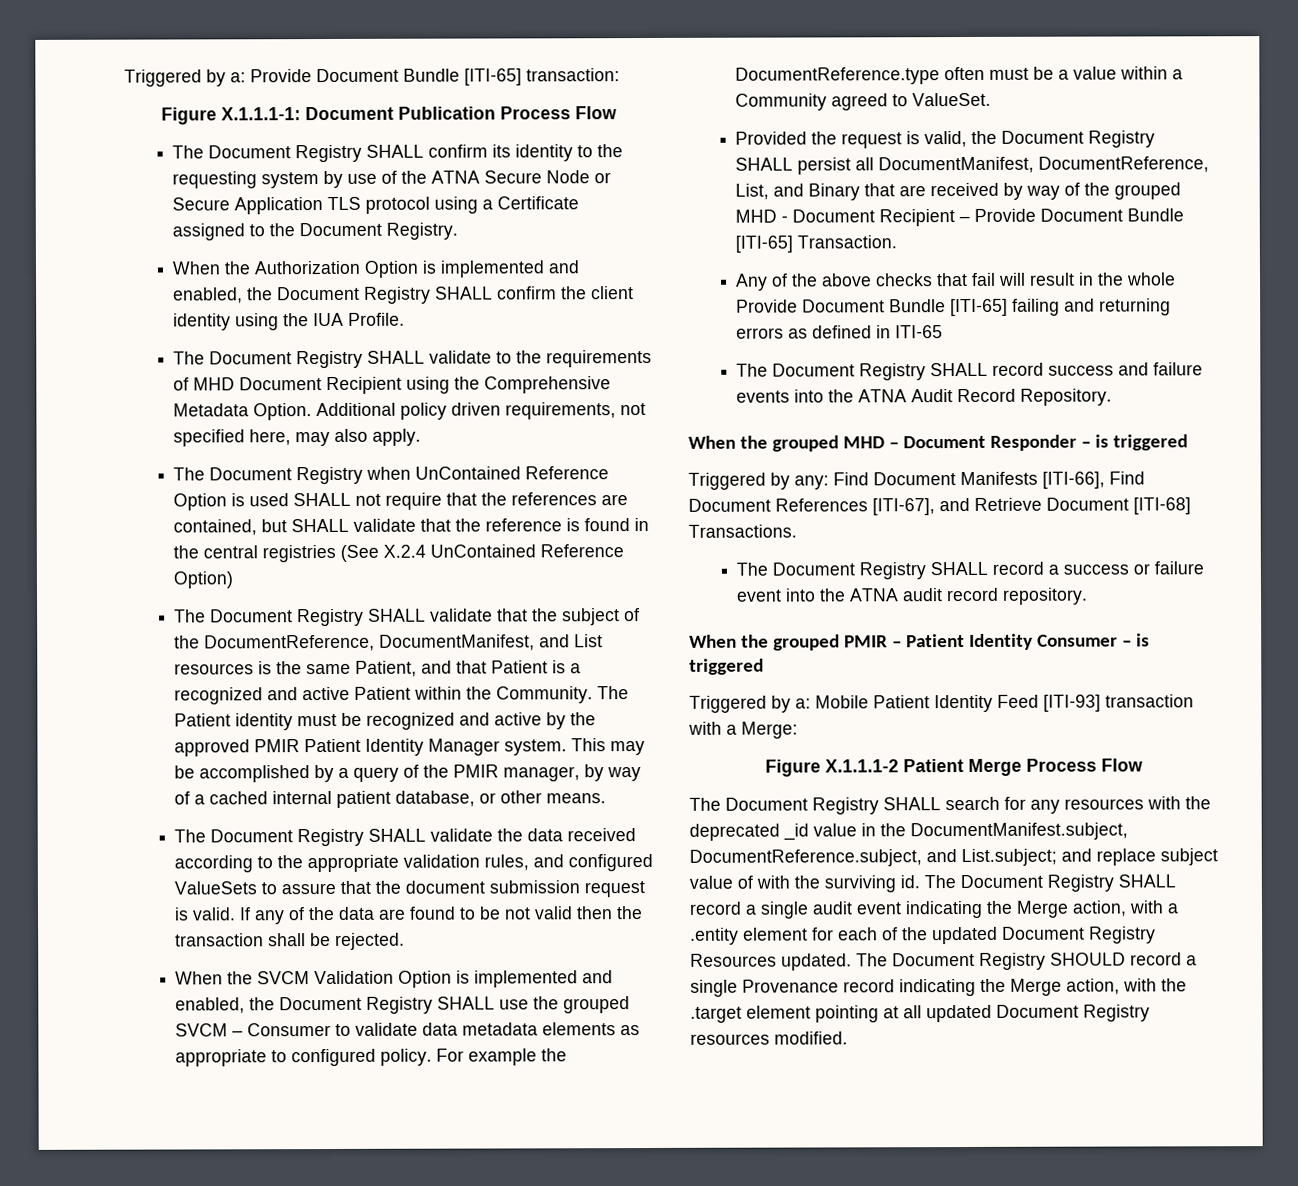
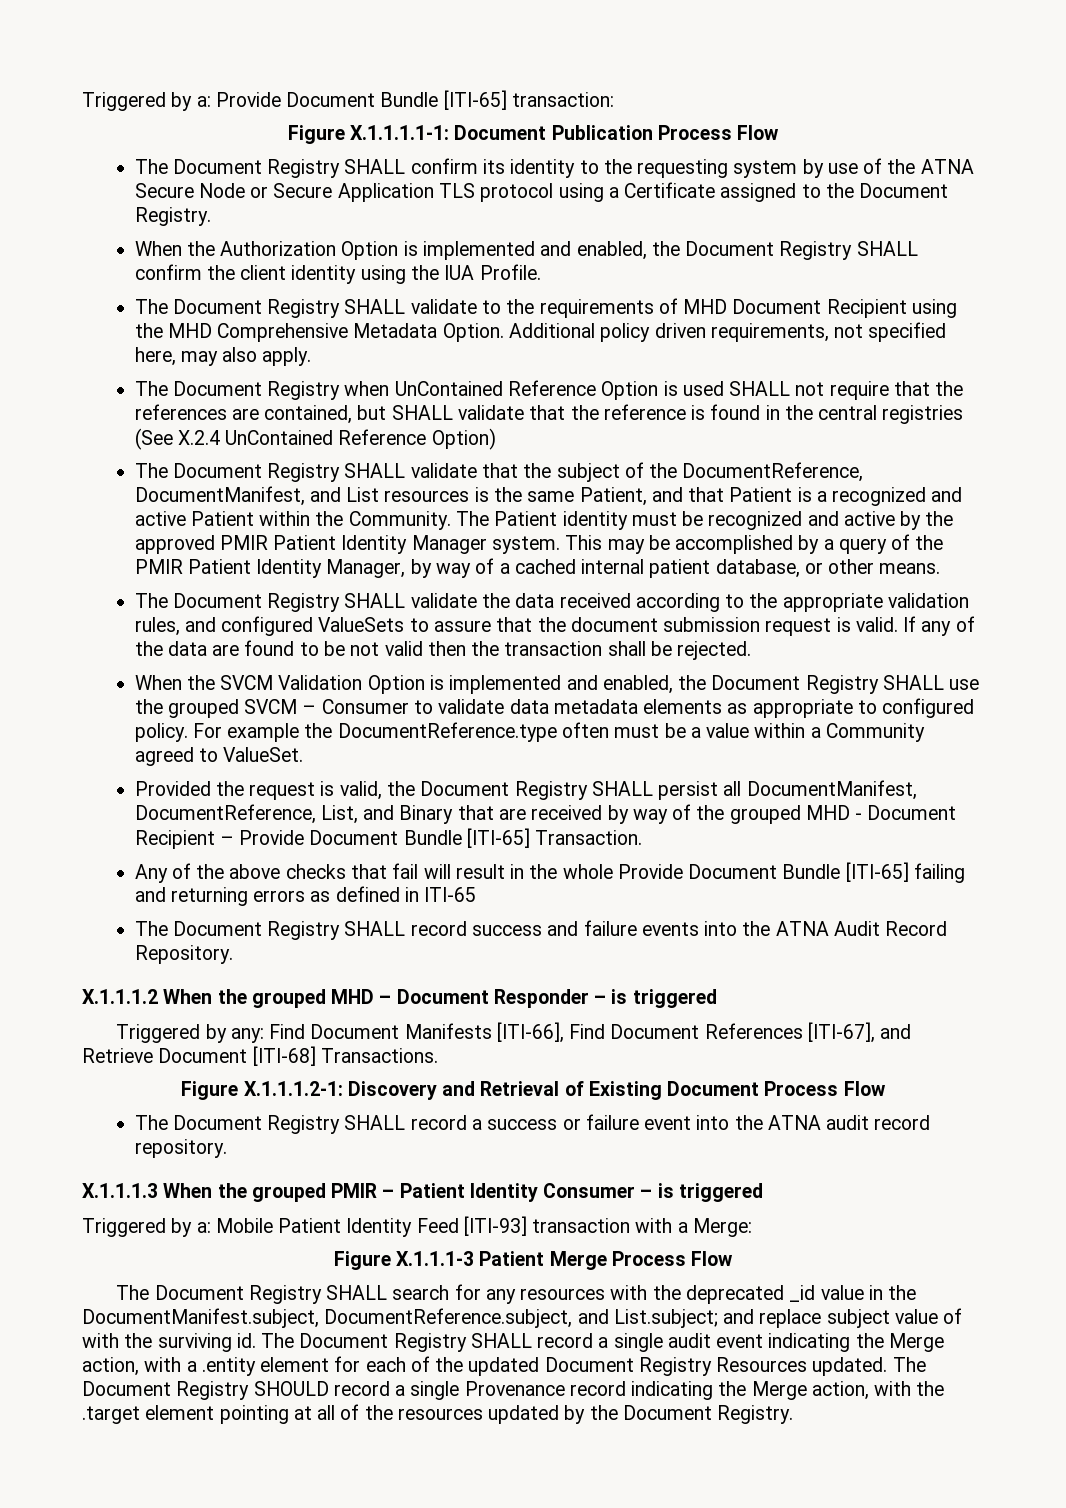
- Figure X.1.1.1-1: Document Publication Process Flow
+ Figure X.1.1.1.1-1: Document Publication Process Flow
- The Document Registry SHALL validate to the requirements of MHD Document Recipient using the Comprehensive Metadata Option.
+ The Document Registry SHALL validate to the requirements of MHD Document Recipient using the MHD Comprehensive Metadata Option.
- This may be accomplished by a query of the PMIR manager, by way of a cached internal patient database, or other means.
+ This may be accomplished by a query of the PMIR Patient Identity Manager, by way of a cached internal patient database, or other means.
- When the grouped MHD – Document Responder – is triggered
+ X.1.1.1.2 When the grouped MHD – Document Responder – is triggered
+ Figure X.1.1.1.2-1: Discovery and Retrieval of Existing Document Process Flow
- When the grouped PMIR – Patient Identity Consumer – is triggered
+ X.1.1.1.3 When the grouped PMIR – Patient Identity Consumer – is triggered
- Figure X.1.1.1-2 Patient Merge Process Flow
+ Figure X.1.1.1-3 Patient Merge Process Flow
- The Document Registry SHOULD record a single Provenance record indicating the Merge action, with the .target element pointing at all updated Document Registry resources modified.
+ The Document Registry SHOULD record a single Provenance record indicating the Merge action, with the .target element pointing at all of the resources updated by the Document Registry.

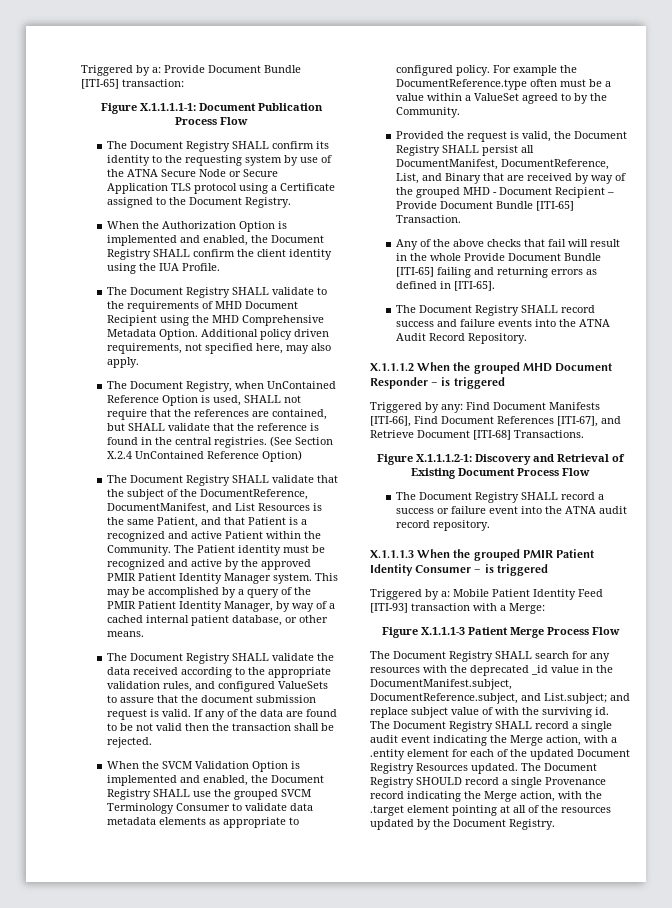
- The Document Registry when UnContained Reference Option is used SHALL not require that the references are contained, but SHALL validate that the reference is found in the central registries (See X.2.4 UnContained Reference Option)
+ The Document Registry, when UnContained Reference Option is used, SHALL not require that the references are contained, but SHALL validate that the reference is found in the central registries. (See Section X.2.4 UnContained Reference Option)
- The Document Registry SHALL validate that the subject of the DocumentReference, DocumentManifest, and List resources is the same Patient, and that Patient is a recognized and active Patient within the Community.
+ The Document Registry SHALL validate that the subject of the DocumentReference, DocumentManifest, and List Resources is the same Patient, and that Patient is a recognized and active Patient within the Community.
- When the SVCM Validation Option is implemented and enabled, the Document Registry SHALL use the grouped SVCM – Consumer to validate data metadata elements as appropriate to configured policy.
+ When the SVCM Validation Option is implemented and enabled, the Document Registry SHALL use the grouped SVCM Terminology Consumer to validate data metadata elements as appropriate to configured policy.
- For example the DocumentReference.type often must be a value within a Community agreed to ValueSet.
+ For example the DocumentReference.type often must be a value within a ValueSet agreed to by the Community.
- Any of the above checks that fail will result in the whole Provide Document Bundle [ITI-65] failing and returning errors as defined in ITI-65
+ Any of the above checks that fail will result in the whole Provide Document Bundle [ITI-65] failing and returning errors as defined in [ITI-65].
- X.1.1.1.2 When the grouped MHD – Document Responder – is triggered
+ X.1.1.1.2 When the grouped MHD Document Responder – is triggered
- X.1.1.1.3 When the grouped PMIR – Patient Identity Consumer – is triggered
+ X.1.1.1.3 When the grouped PMIR Patient Identity Consumer – is triggered

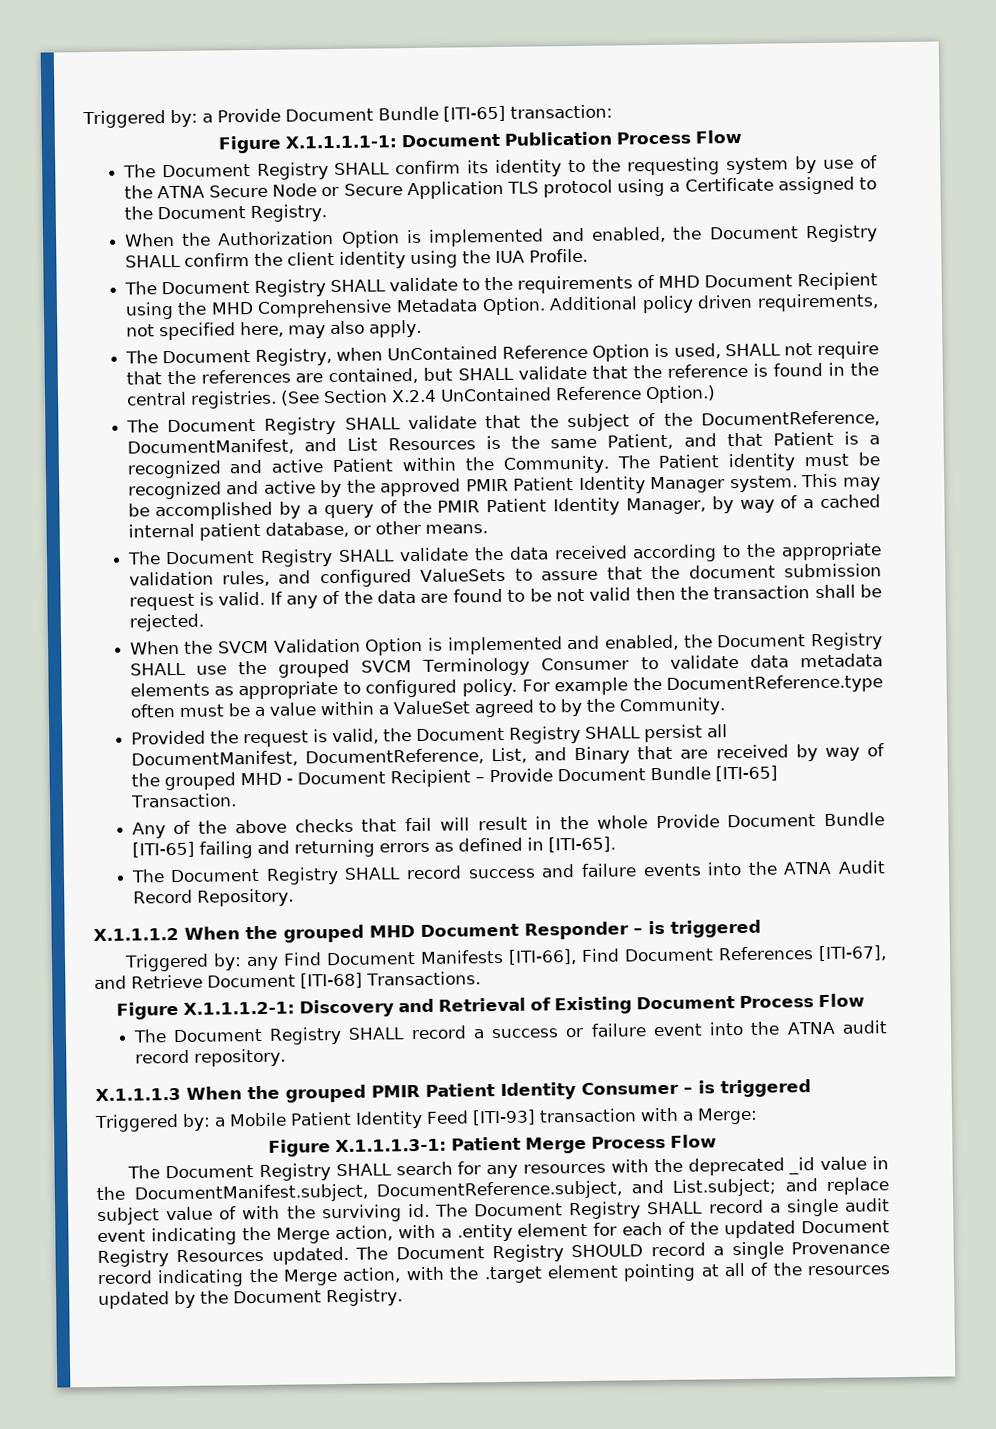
- Triggered by a: Provide Document Bundle [ITI-65] transaction:
+ Triggered by: a Provide Document Bundle [ITI-65] transaction:
- (See Section X.2.4 UnContained Reference Option)
+ (See Section X.2.4 UnContained Reference Option.)
- Triggered by any: Find Document Manifests [ITI-66], Find Document References [ITI-67], and Retrieve Document [ITI-68] Transactions.
+ Triggered by: any Find Document Manifests [ITI-66], Find Document References [ITI-67], and Retrieve Document [ITI-68] Transactions.
- Triggered by a: Mobile Patient Identity Feed [ITI-93] transaction with a Merge:
+ Triggered by: a Mobile Patient Identity Feed [ITI-93] transaction with a Merge:
- Figure X.1.1.1-3 Patient Merge Process Flow
+ Figure X.1.1.1.3-1: Patient Merge Process Flow

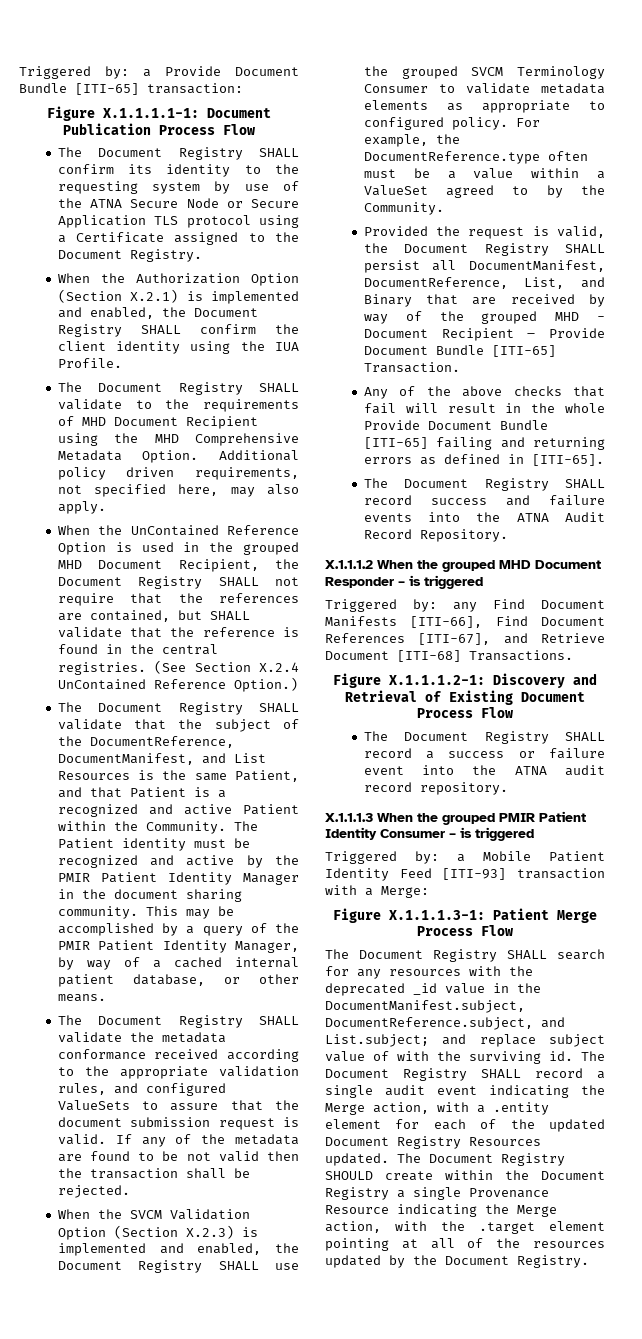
- When the Authorization Option is implemented and enabled, the Document Registry SHALL confirm the client identity using the IUA Profile.
+ When the Authorization Option (Section X.2.1) is implemented and enabled, the Document Registry SHALL confirm the client identity using the IUA Profile.
- The Document Registry, when UnContained Reference Option is used, SHALL not require that the references are contained, but SHALL validate that the reference is found in the central registries.
+ When the UnContained Reference Option is used in the grouped MHD Document Recipient, the Document Registry SHALL not require that the references are contained, but SHALL validate that the reference is found in the central registries.
- The Patient identity must be recognized and active by the approved PMIR Patient Identity Manager system.
+ The Patient identity must be recognized and active by the PMIR Patient Identity Manager in the document sharing community.
- The Document Registry SHALL validate the data received according to the appropriate validation rules, and configured ValueSets to assure that the document submission request is valid.
+ The Document Registry SHALL validate the metadata conformance received according to the appropriate validation rules, and configured ValueSets to assure that the document submission request is valid.
- If any of the data are found to be not valid then the transaction shall be rejected.
+ If any of the metadata are found to be not valid then the transaction shall be rejected.
- When the SVCM Validation Option is implemented and enabled, the Document Registry SHALL use the grouped SVCM Terminology Consumer to validate data metadata elements as appropriate to configured policy.
+ When the SVCM Validation Option (Section X.2.3) is implemented and enabled, the Document Registry SHALL use the grouped SVCM Terminology Consumer to validate metadata elements as appropriate to configured policy.
- For example the DocumentReference.type often must be a value within a ValueSet agreed to by the Community.
+ For example, the DocumentReference.type often must be a value within a ValueSet agreed to by the Community.
- The Document Registry SHOULD record a single Provenance record indicating the Merge action, with the .target element pointing at all of the resources updated by the Document Registry.
+ The Document Registry SHOULD create within the Document Registry a single Provenance Resource indicating the Merge action, with the .target element pointing at all of the resources updated by the Document Registry.

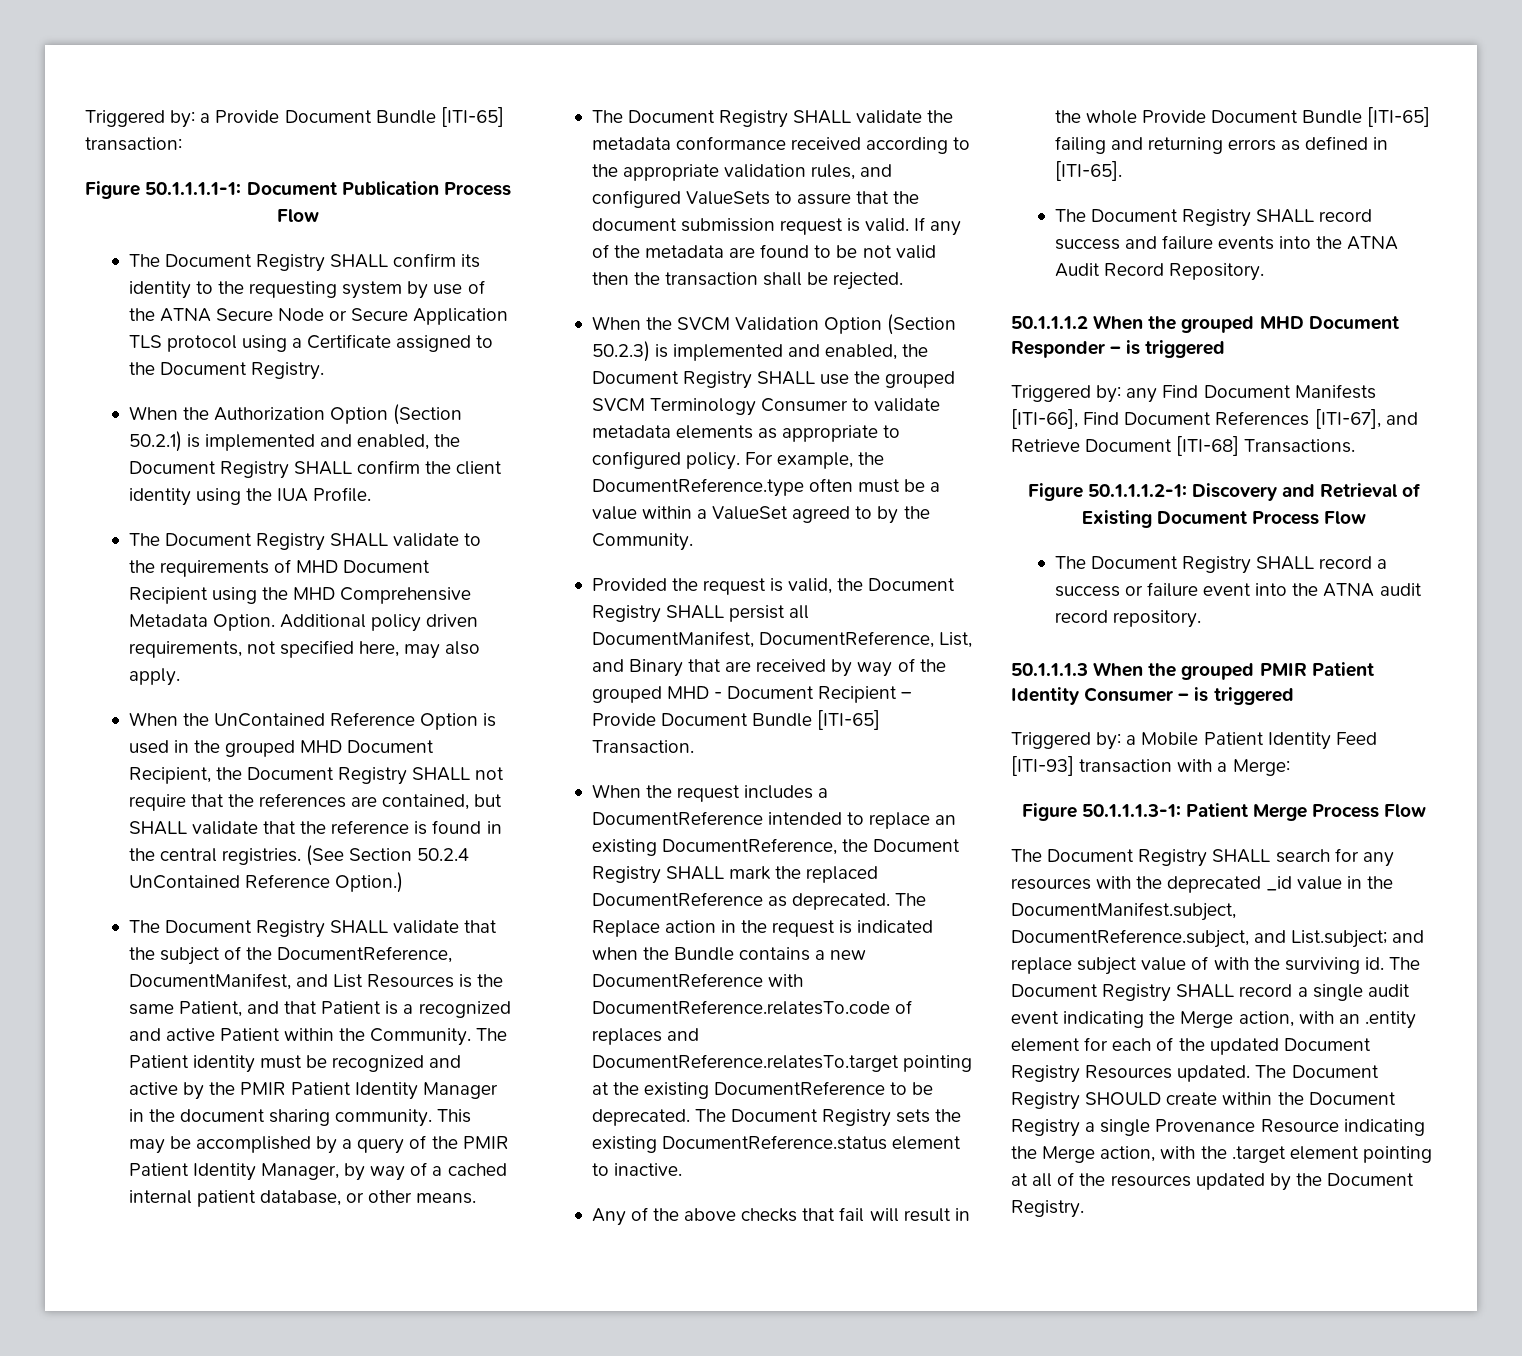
- Figure X.1.1.1.1-1: Document Publication Process Flow
+ Figure 50.1.1.1.1-1: Document Publication Process Flow
- When the Authorization Option (Section X.2.1) is implemented and enabled, the Document Registry SHALL confirm the client identity using the IUA Profile.
+ When the Authorization Option (Section 50.2.1) is implemented and enabled, the Document Registry SHALL confirm the client identity using the IUA Profile.
- (See Section X.2.4 UnContained Reference Option.)
+ (See Section 50.2.4 UnContained Reference Option.)
- When the SVCM Validation Option (Section X.2.3) is implemented and enabled, the Document Registry SHALL use the grouped SVCM Terminology Consumer to validate metadata elements as appropriate to configured policy.
+ When the SVCM Validation Option (Section 50.2.3) is implemented and enabled, the Document Registry SHALL use the grouped SVCM Terminology Consumer to validate metadata elements as appropriate to configured policy.
+ When the request includes a DocumentReference intended to replace an existing DocumentReference, the Document Registry SHALL mark the replaced DocumentReference as deprecated. The Replace action in the request is indicated when the Bundle contains a new DocumentReference with DocumentReference.relatesTo.code of replaces and DocumentReference.relatesTo.target pointing at the existing DocumentReference to be deprecated. The Document Registry sets the existing DocumentReference.status element to inactive.
- X.1.1.1.2 When the grouped MHD Document Responder – is triggered
+ 50.1.1.1.2 When the grouped MHD Document Responder – is triggered
- Figure X.1.1.1.2-1: Discovery and Retrieval of Existing Document Process Flow
+ Figure 50.1.1.1.2-1: Discovery and Retrieval of Existing Document Process Flow
- X.1.1.1.3 When the grouped PMIR Patient Identity Consumer – is triggered
+ 50.1.1.1.3 When the grouped PMIR Patient Identity Consumer – is triggered
- Figure X.1.1.1.3-1: Patient Merge Process Flow
+ Figure 50.1.1.1.3-1: Patient Merge Process Flow
- The Document Registry SHALL record a single audit event indicating the Merge action, with a .entity element for each of the updated Document Registry Resources updated.
+ The Document Registry SHALL record a single audit event indicating the Merge action, with an .entity element for each of the updated Document Registry Resources updated.

